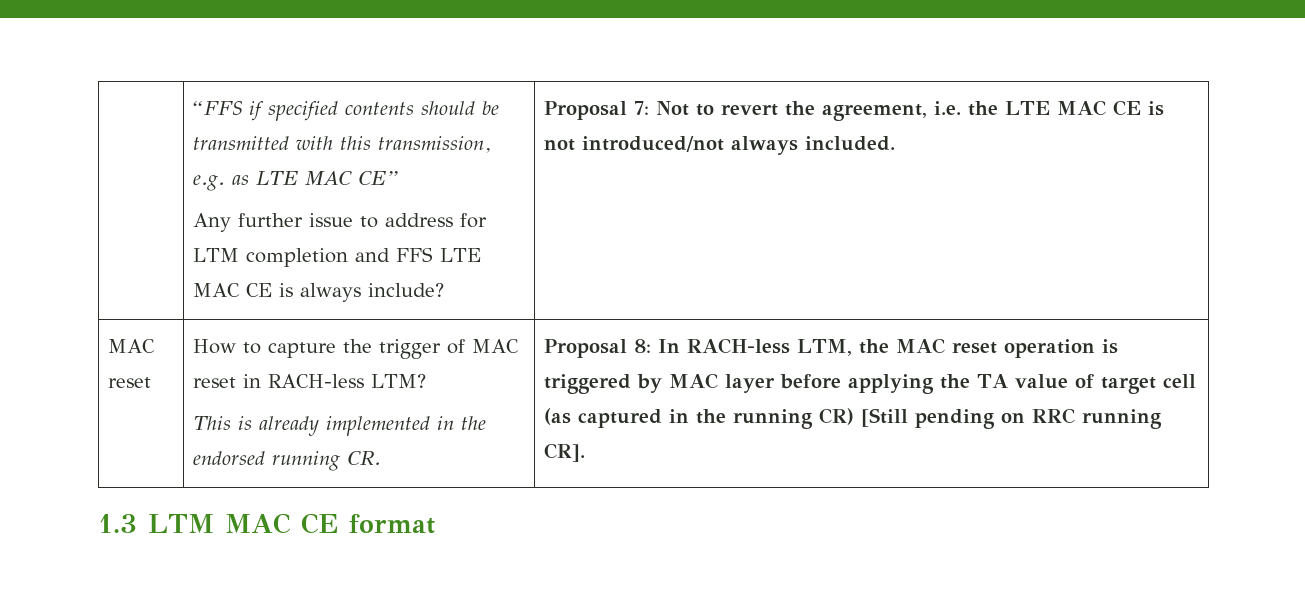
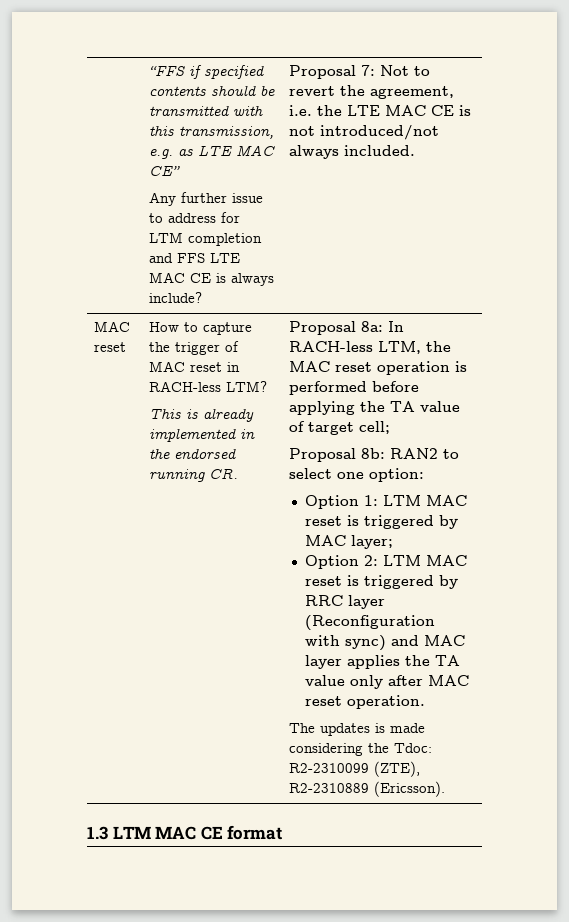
- Proposal 8: In RACH-less LTM, the MAC reset operation is triggered by MAC layer before applying the TA value of target cell (as captured in the running CR) [Still pending on RRC running CR].
+ Proposal 8a: In RACH-less LTM, the MAC reset operation is performed before applying the TA value of target cell;
+ Proposal 8b: RAN2 to select one option:
+ Option 1: LTM MAC reset is triggered by MAC layer;
+ Option 2: LTM MAC reset is triggered by RRC layer (Reconfiguration with sync) and MAC layer applies the TA value only after MAC reset operation.
+ The updates is made considering the Tdoc: R2-2310099 (ZTE), R2-2310889 (Ericsson).

